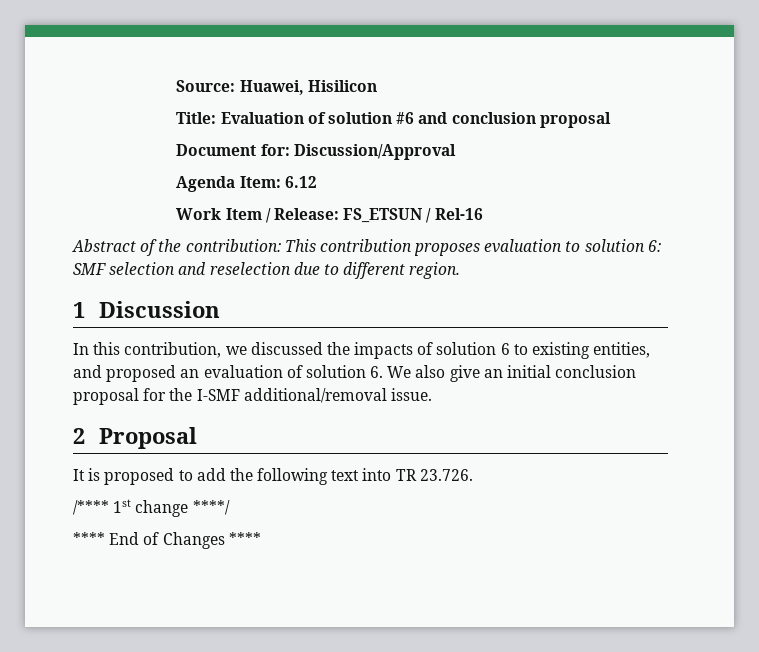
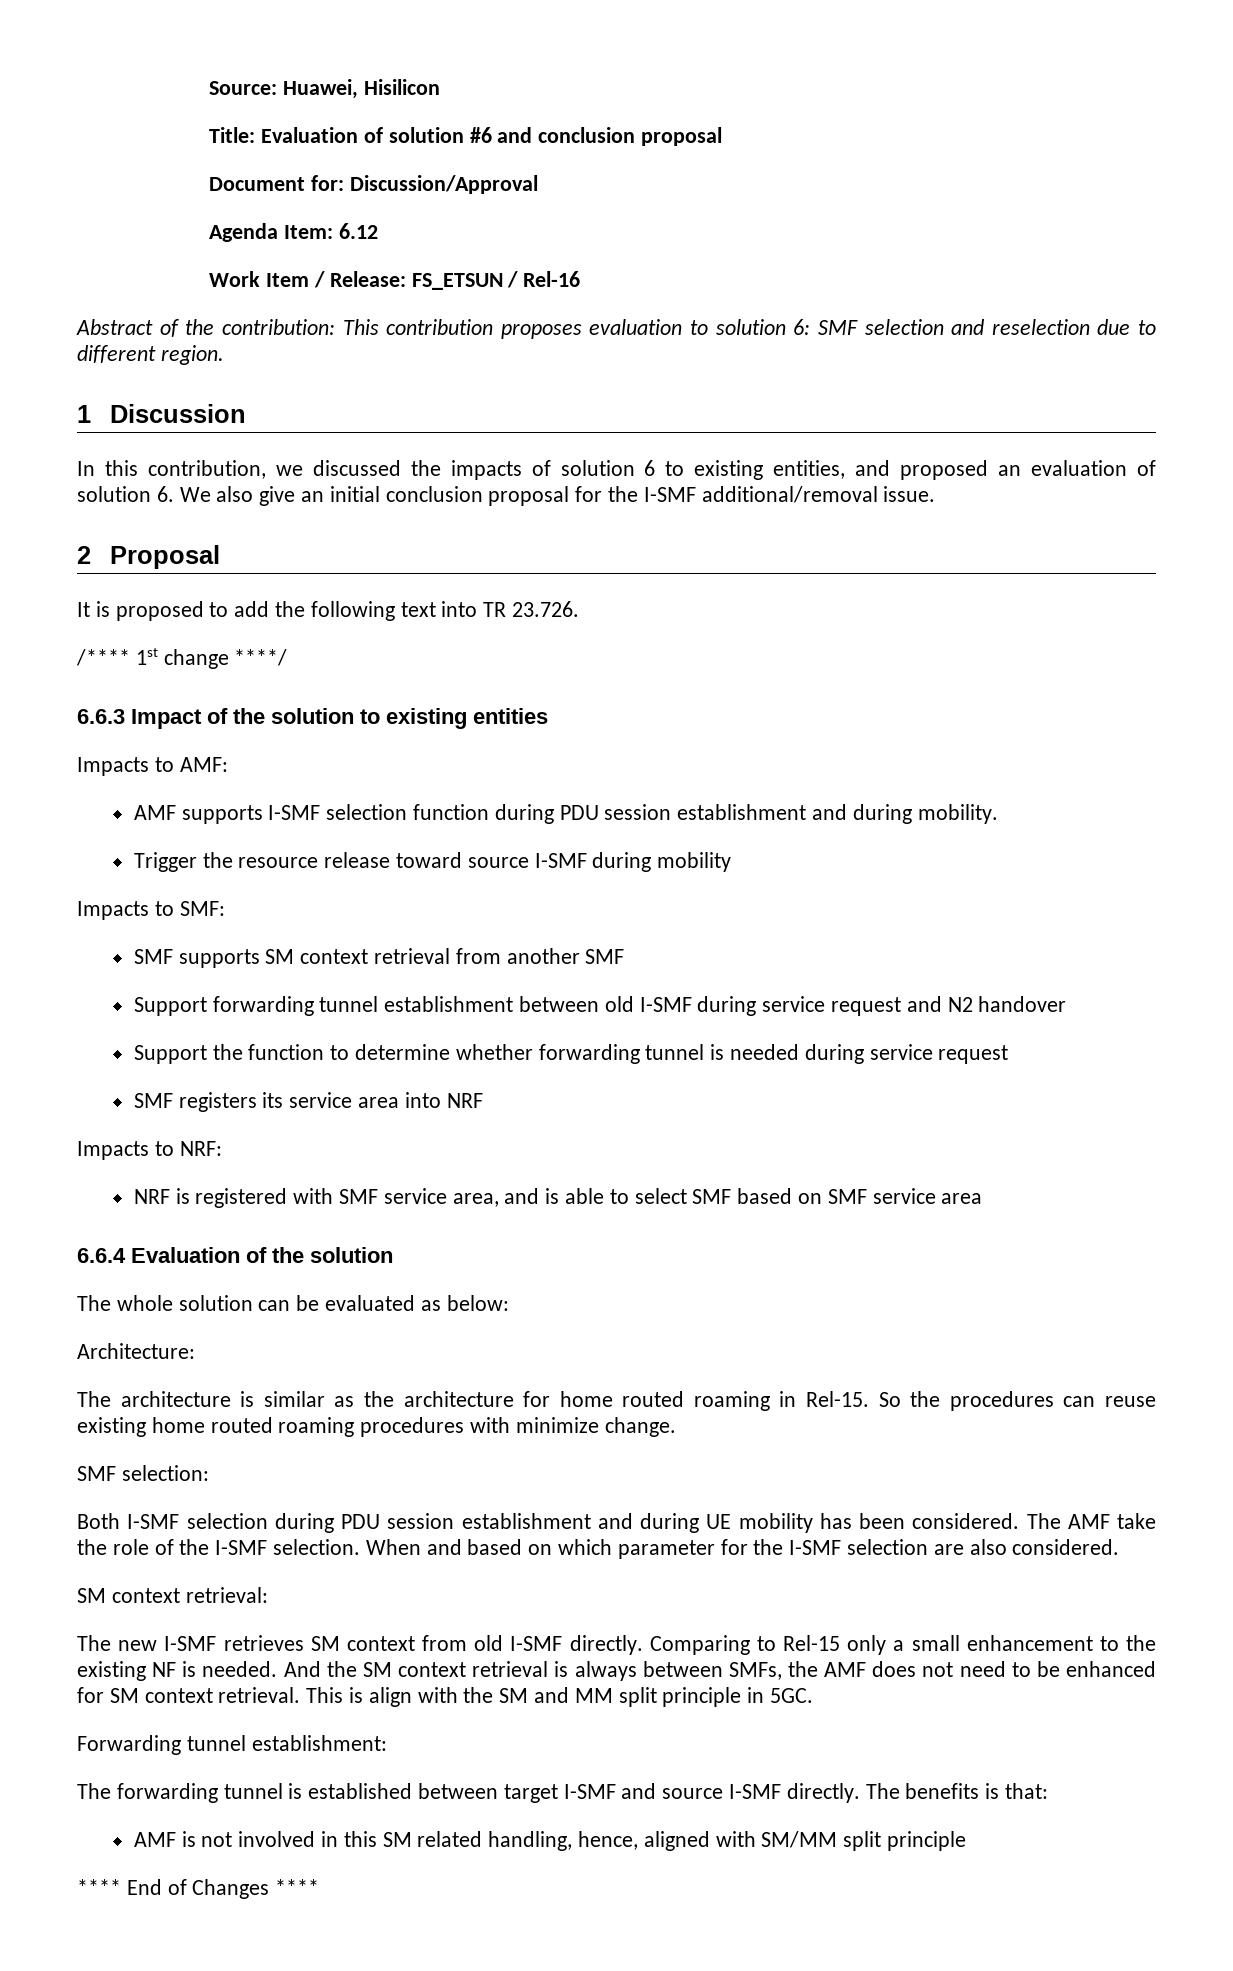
+ 6.6.3 Impact of the solution to existing entities
+ Impacts to AMF:
+ AMF supports I-SMF selection function during PDU session establishment and during mobility.
+ Trigger the resource release toward source I-SMF during mobility
+ Impacts to SMF:
+ SMF supports SM context retrieval from another SMF
+ Support forwarding tunnel establishment between old I-SMF during service request and N2 handover
+ Support the function to determine whether forwarding tunnel is needed during service request
+ SMF registers its service area into NRF
+ Impacts to NRF:
+ NRF is registered with SMF service area, and is able to select SMF based on SMF service area
+ 6.6.4 Evaluation of the solution
+ The whole solution can be evaluated as below:
+ Architecture:
+ The architecture is similar as the architecture for home routed roaming in Rel-15. So the procedures can reuse existing home routed roaming procedures with minimize change.
+ SMF selection:
+ Both I-SMF selection during PDU session establishment and during UE mobility has been considered. The AMF take the role of the I-SMF selection. When and based on which parameter for the I-SMF selection are also considered.
+ SM context retrieval:
+ The new I-SMF retrieves SM context from old I-SMF directly. Comparing to Rel-15 only a small enhancement to the existing NF is needed. And the SM context retrieval is always between SMFs, the AMF does not need to be enhanced for SM context retrieval. This is align with the SM and MM split principle in 5GC.
+ Forwarding tunnel establishment:
+ The forwarding tunnel is established between target I-SMF and source I-SMF directly. The benefits is that:
+ AMF is not involved in this SM related handling, hence, aligned with SM/MM split principle

